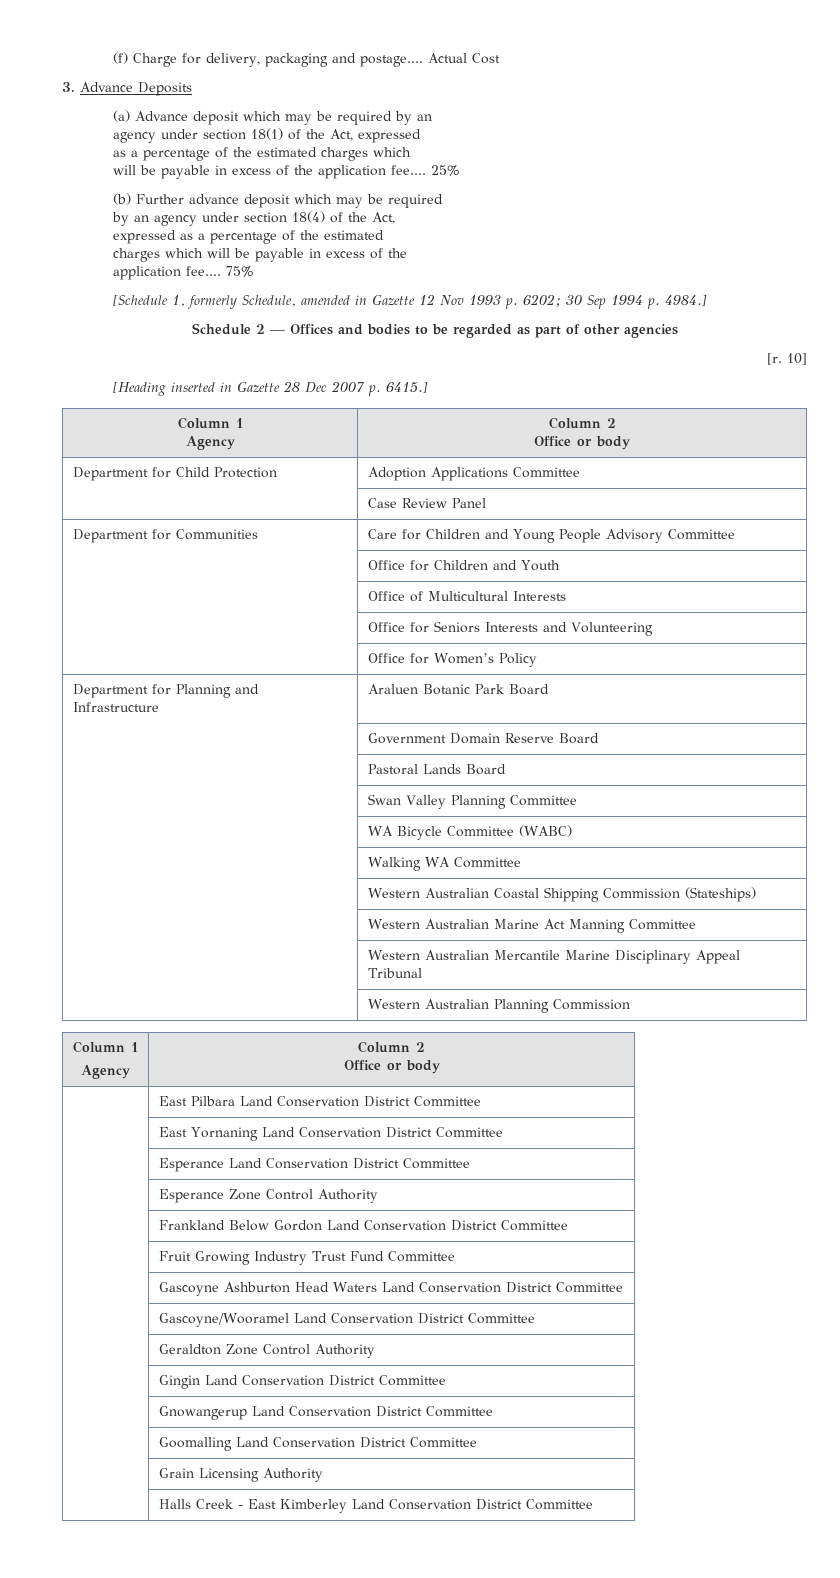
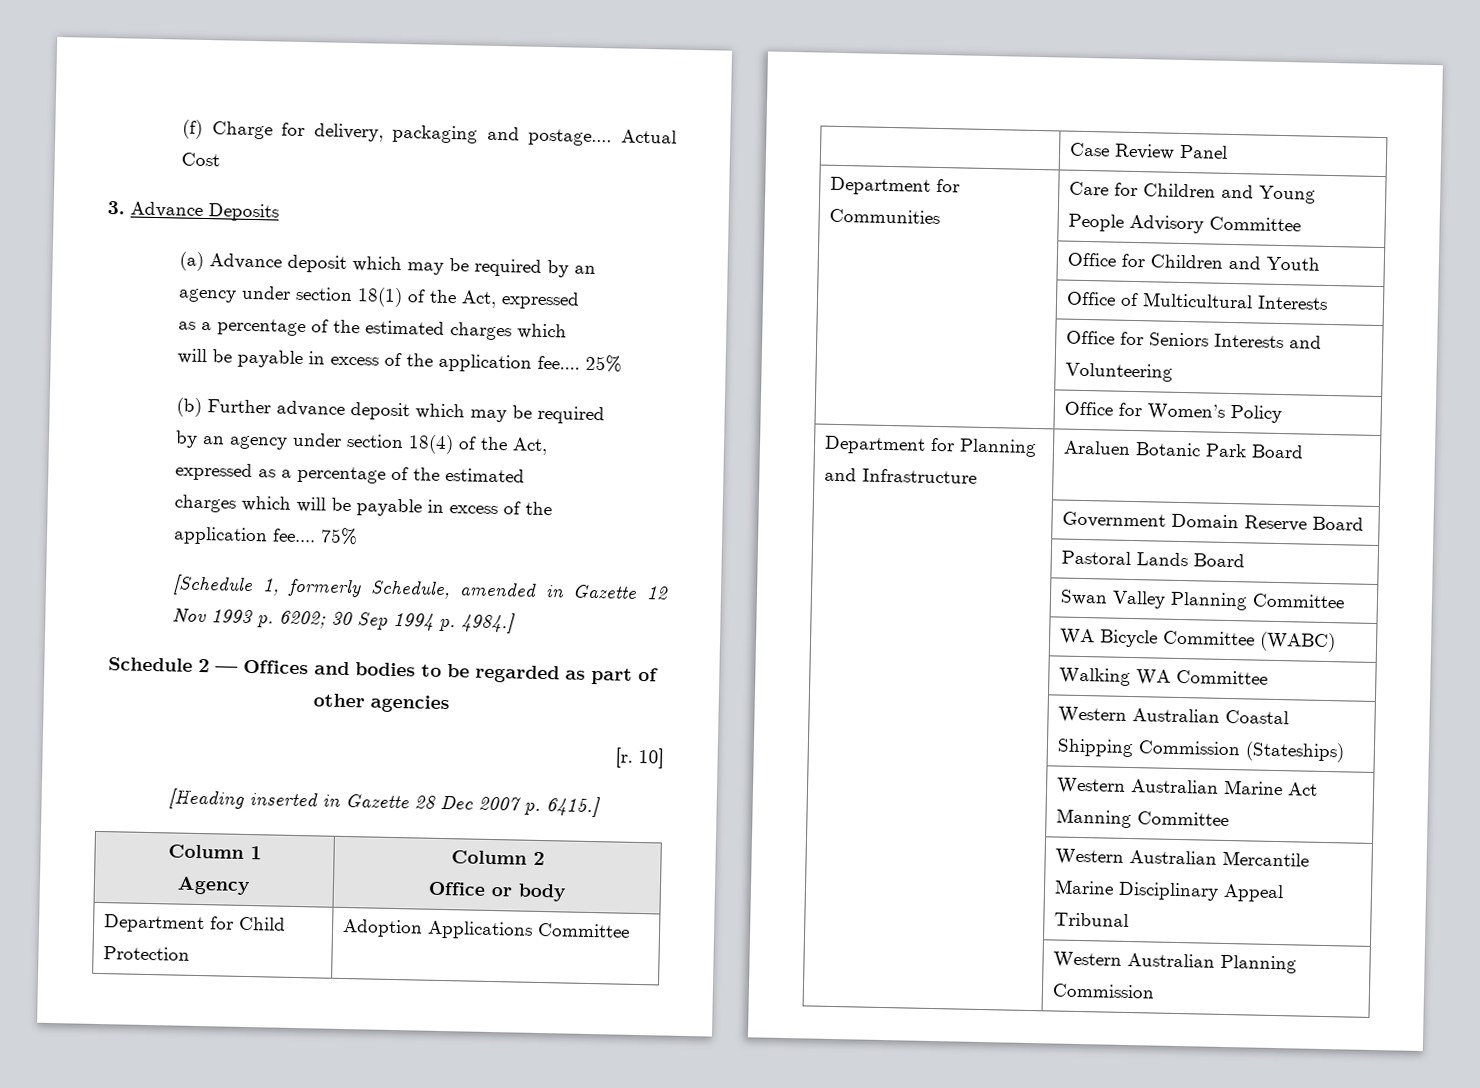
  | Western Australian Planning Commission
- Column 1
- Agency | Column 2
- Office or body
- | East Pilbara Land Conservation District Committee
- | East Yornaning Land Conservation District Committee
- | Esperance Land Conservation District Committee
- | Esperance Zone Control Authority
- | Frankland Below Gordon Land Conservation District Committee
- | Fruit Growing Industry Trust Fund Committee
- | Gascoyne Ashburton Head Waters Land Conservation District Committee
- | Gascoyne/Wooramel Land Conservation District Committee
- | Geraldton Zone Control Authority
- | Gingin Land Conservation District Committee
- | Gnowangerup Land Conservation District Committee
- | Goomalling Land Conservation District Committee
- | Grain Licensing Authority
- | Halls Creek - East Kimberley Land Conservation District Committee

